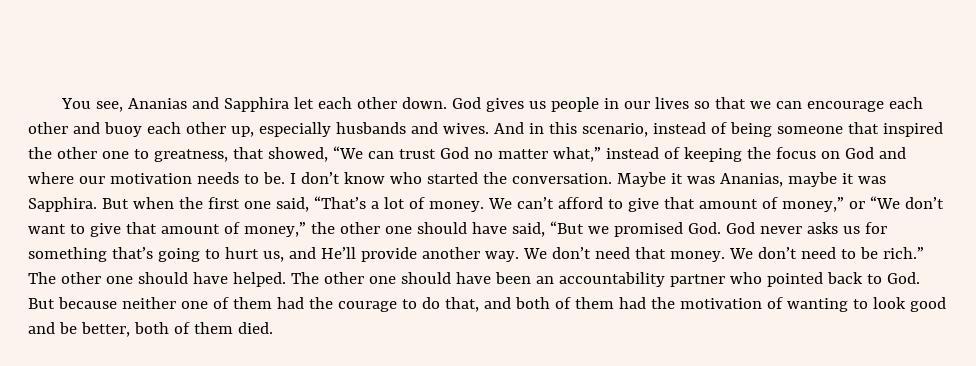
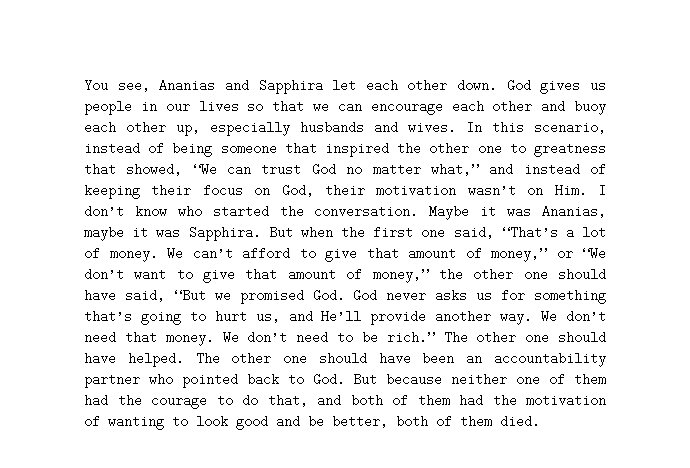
- And in this scenario, instead of being someone that inspired the other one to greatness, that showed, “We can trust God no matter what,” instead of keeping the focus on God and where our motivation needs to be. I don’t know who started the conversation.
+ In this scenario, instead of being someone that inspired the other one to greatness that showed, “We can trust God no matter what,” and instead of keeping their focus on God, their motivation wasn’t on Him. I don’t know who started the conversation.

